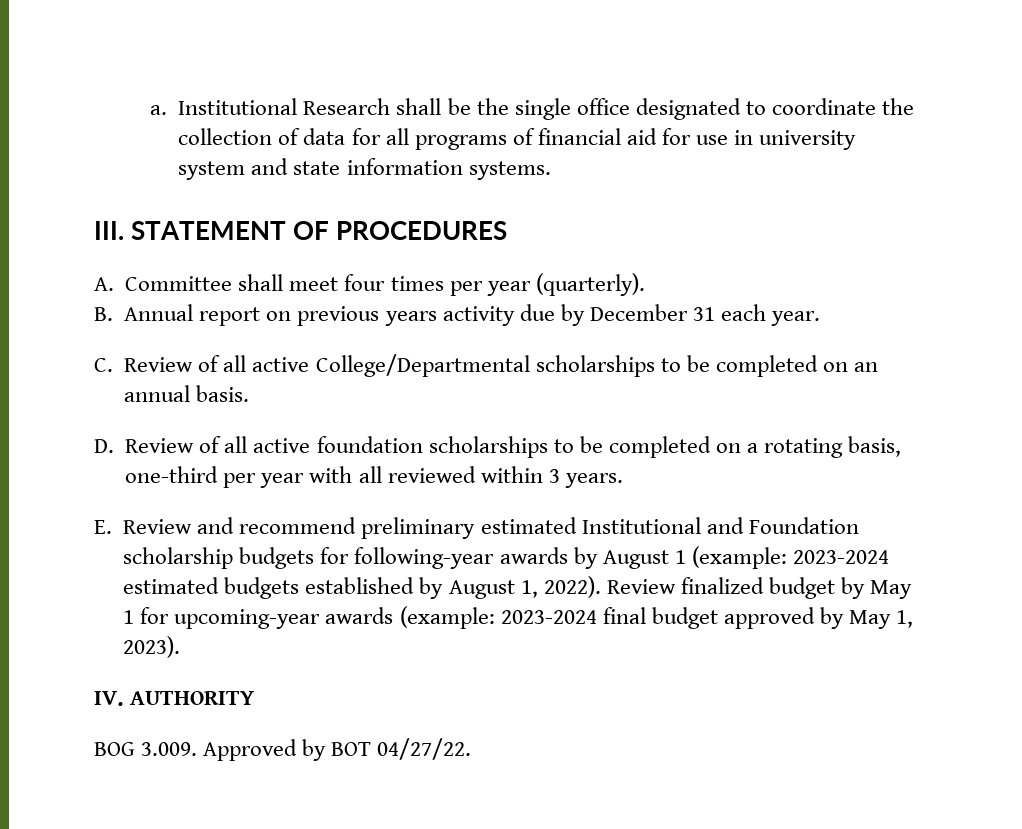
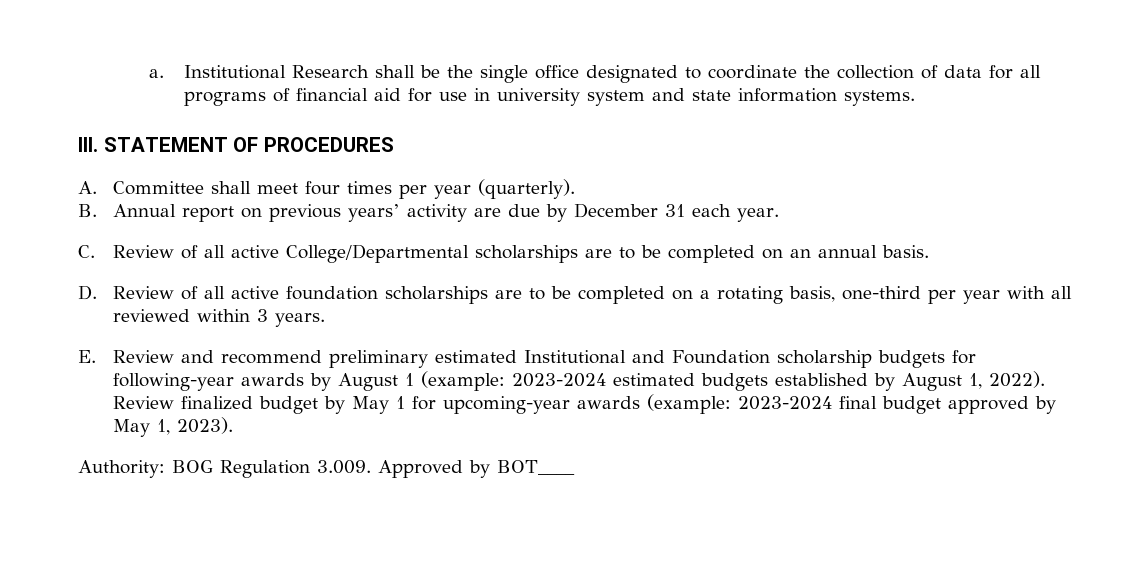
- B. Annual report on previous years activity due by December 31 each year.
+ B. Annual report on previous years’ activity are due by December 31 each year.
- C. Review of all active College/Departmental scholarships to be completed on an annual basis.
+ C. Review of all active College/Departmental scholarships are to be completed on an annual basis.
- D. Review of all active foundation scholarships to be completed on a rotating basis, one-third per year with all reviewed within 3 years.
+ D. Review of all active foundation scholarships are to be completed on a rotating basis, one-third per year with all reviewed within 3 years.
- IV. AUTHORITY
- BOG 3.009. Approved by BOT 04/27/22.
+ Authority: BOG Regulation 3.009. Approved by BOT____

